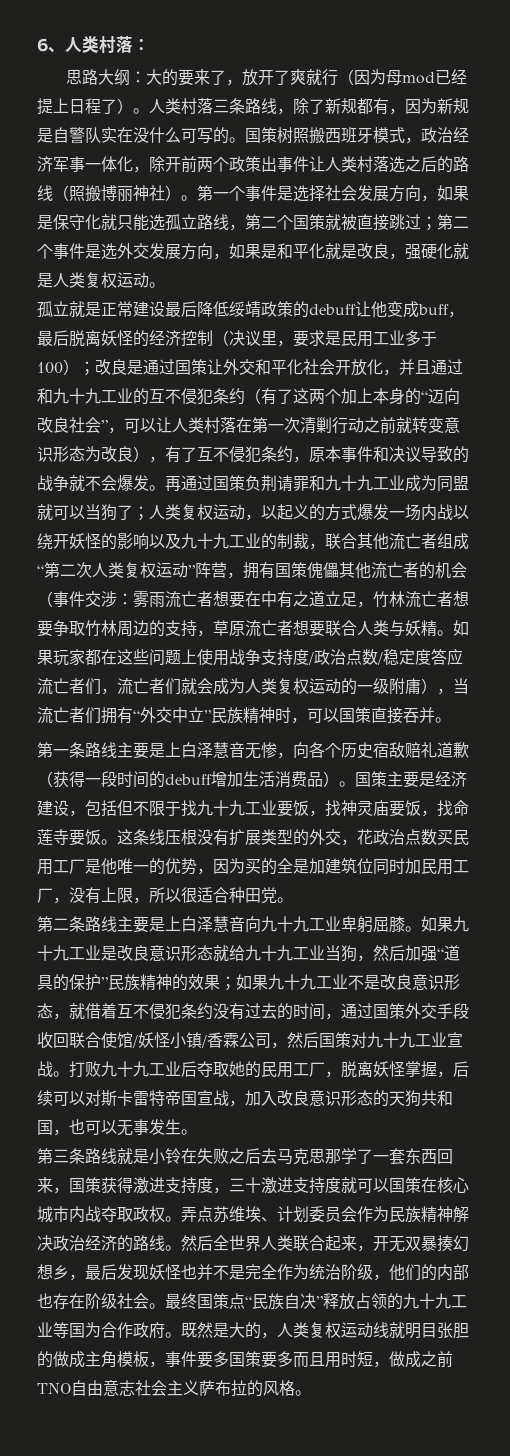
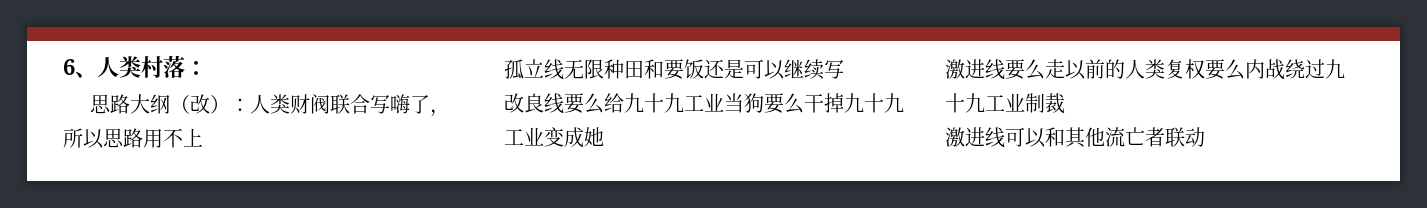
- 思路大纲：大的要来了，放开了爽就行（因为母mod已经提上日程了）。人类村落三条路线，除了新规都有，因为新规是自警队实在没什么可写的。国策树照搬西班牙模式，政治经济军事一体化，除开前两个政策出事件让人类村落选之后的路线（照搬博丽神社）。第一个事件是选择社会发展方向，如果是保守化就只能选孤立路线，第二个国策就被直接跳过；第二个事件是选外交发展方向，如果是和平化就是改良，强硬化就是人类复权运动。
- 孤立就是正常建设最后降低绥靖政策的debuff让他变成buff，最后脱离妖怪的经济控制（决议里，要求是民用工业多于100）；改良是通过国策让外交和平化社会开放化，并且通过和九十九工业的互不侵犯条约（有了这两个加上本身的“迈向改良社会”，可以让人类村落在第一次清剿行动之前就转变意识形态为改良），有了互不侵犯条约，原本事件和决议导致的战争就不会爆发。再通过国策负荆请罪和九十九工业成为同盟就可以当狗了；人类复权运动，以起义的方式爆发一场内战以绕开妖怪的影响以及九十九工业的制裁，联合其他流亡者组成“第二次人类复权运动”阵营，拥有国策傀儡其他流亡者的机会（事件交涉：雾雨流亡者想要在中有之道立足，竹林流亡者想要争取竹林周边的支持，草原流亡者想要联合人类与妖精。如果玩家都在这些问题上使用战争支持度/政治点数/稳定度答应流亡者们，流亡者们就会成为人类复权运动的一级附庸），当流亡者们拥有“外交中立”民族精神时，可以国策直接吞并。
- 第一条路线主要是上白泽慧音无惨，向各个历史宿敌赔礼道歉（获得一段时间的debuff增加生活消费品）。国策主要是经济建设，包括但不限于找九十九工业要饭，找神灵庙要饭，找命莲寺要饭。这条线压根没有扩展类型的外交，花政治点数买民用工厂是他唯一的优势，因为买的全是加建筑位同时加民用工厂，没有上限，所以很适合种田党。
- 第二条路线主要是上白泽慧音向九十九工业卑躬屈膝。如果九十九工业是改良意识形态就给九十九工业当狗，然后加强“道具的保护”民族精神的效果；如果九十九工业不是改良意识形态，就借着互不侵犯条约没有过去的时间，通过国策外交手段收回联合使馆/妖怪小镇/香霖公司，然后国策对九十九工业宣战。打败九十九工业后夺取她的民用工厂，脱离妖怪掌握，后续可以对斯卡雷特帝国宣战，加入改良意识形态的天狗共和国，也可以无事发生。
- 第三条路线就是小铃在失败之后去马克思那学了一套东西回来，国策获得激进支持度，三十激进支持度就可以国策在核心城市内战夺取政权。弄点苏维埃、计划委员会作为民族精神解决政治经济的路线。然后全世界人类联合起来，开无双暴揍幻想乡，最后发现妖怪也并不是完全作为统治阶级，他们的内部也存在阶级社会。最终国策点“民族自决”释放占领的九十九工业等国为合作政府。既然是大的，人类复权运动线就明目张胆的做成主角模板，事件要多国策要多而且用时短，做成之前TNO自由意志社会主义萨布拉的风格。
+ 思路大纲（改）：人类财阀联合写嗨了，所以思路用不上
+ 孤立线无限种田和要饭还是可以继续写
+ 改良线要么给九十九工业当狗要么干掉九十九工业变成她
+ 激进线要么走以前的人类复权要么内战绕过九十九工业制裁
+ 激进线可以和其他流亡者联动

